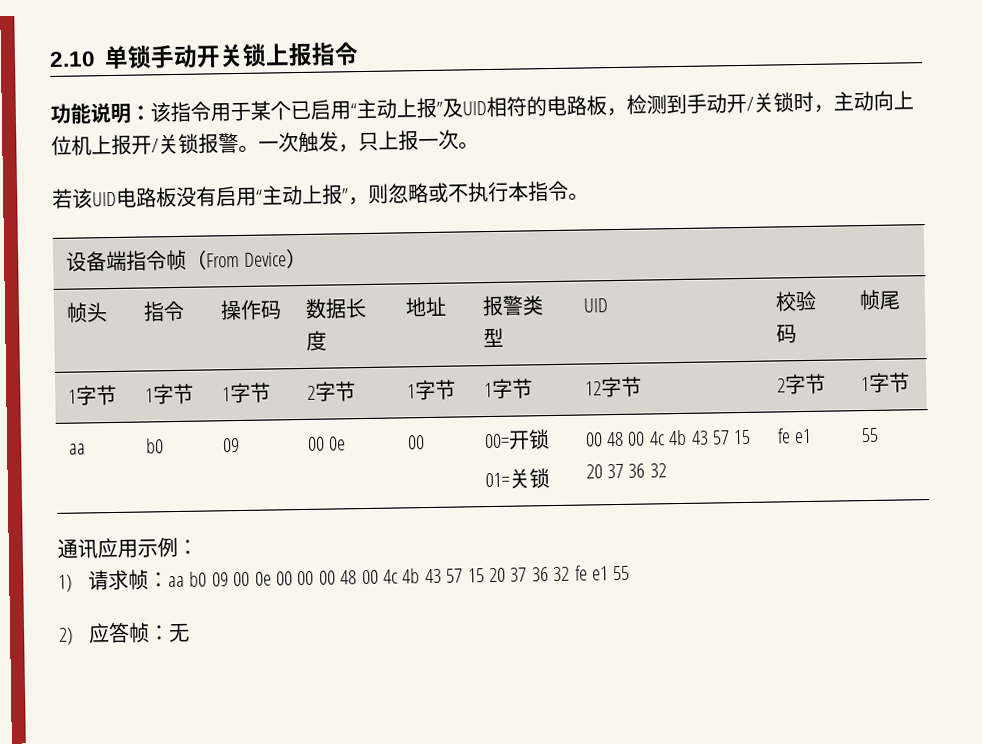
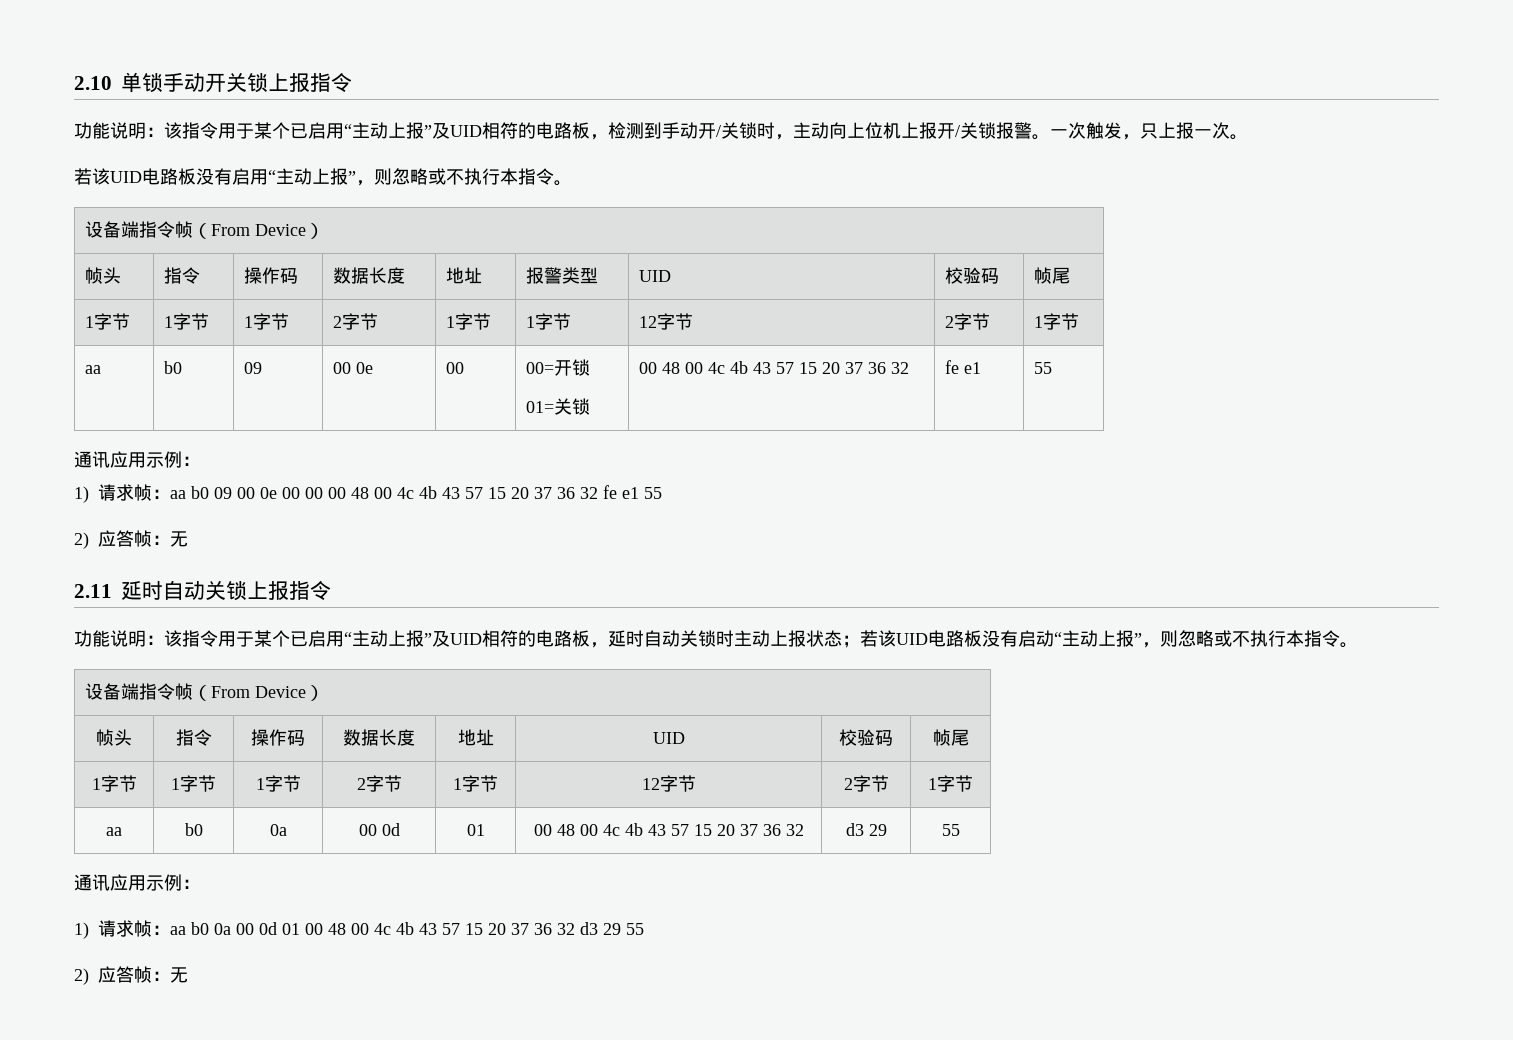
+ 2.11延时自动关锁上报指令
+ 功能说明：该指令用于某个已启用“主动上报”及UID相符的电路板，延时自动关锁时主动上报状态；若该UID电路板没有启动“主动上报”，则忽略或不执行本指令。
+ 设备端指令帧（From Device）
+ 帧头 | 指令 | 操作码 | 数据长度 | 地址 | UID | 校验码 | 帧尾
+ 1字节 | 1字节 | 1字节 | 2字节 | 1字节 | 12字节 | 2字节 | 1字节
+ aa | b0 | 0a | 00 0d | 01 | 00 48 00 4c 4b 43 57 15 20 37 36 32 | d3 29 | 55
+ 通讯应用示例：
+ 1)请求帧：aa b0 0a 00 0d 01 00 48 00 4c 4b 43 57 15 20 37 36 32 d3 29 55
+ 2)应答帧：无

